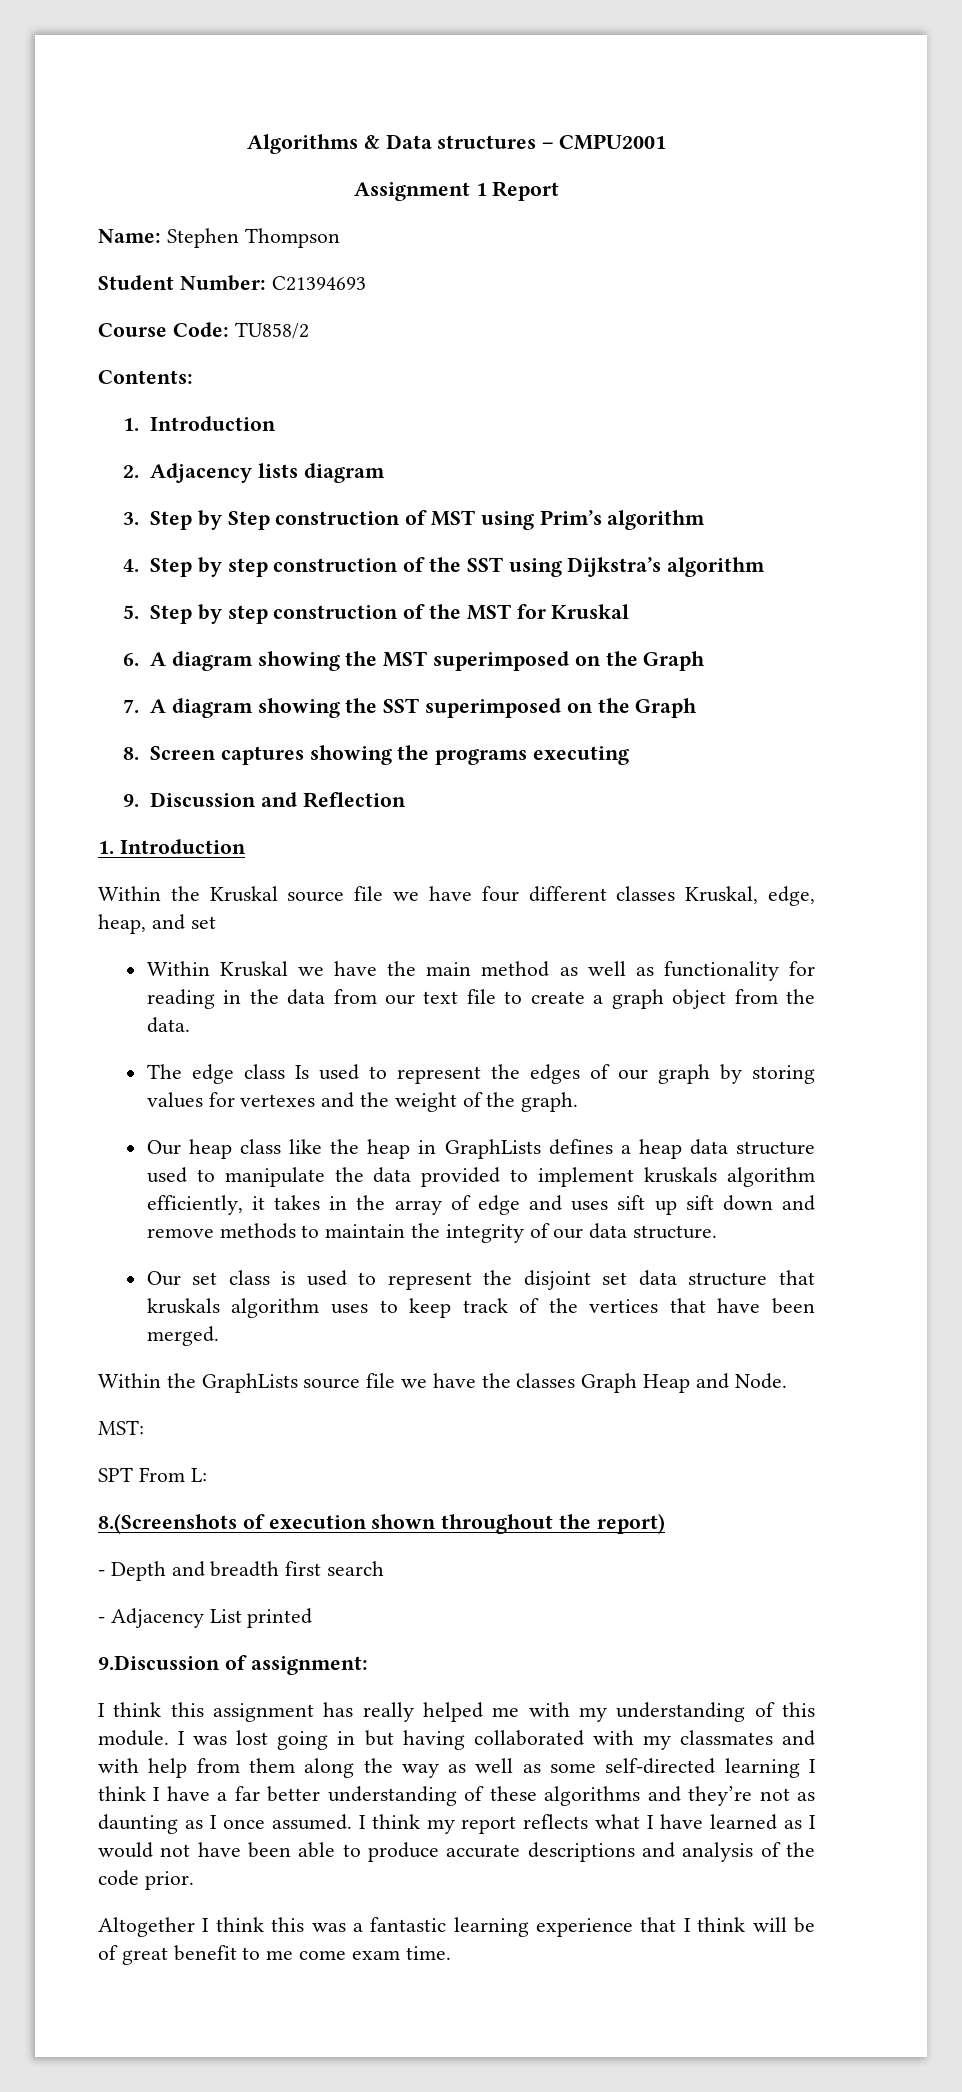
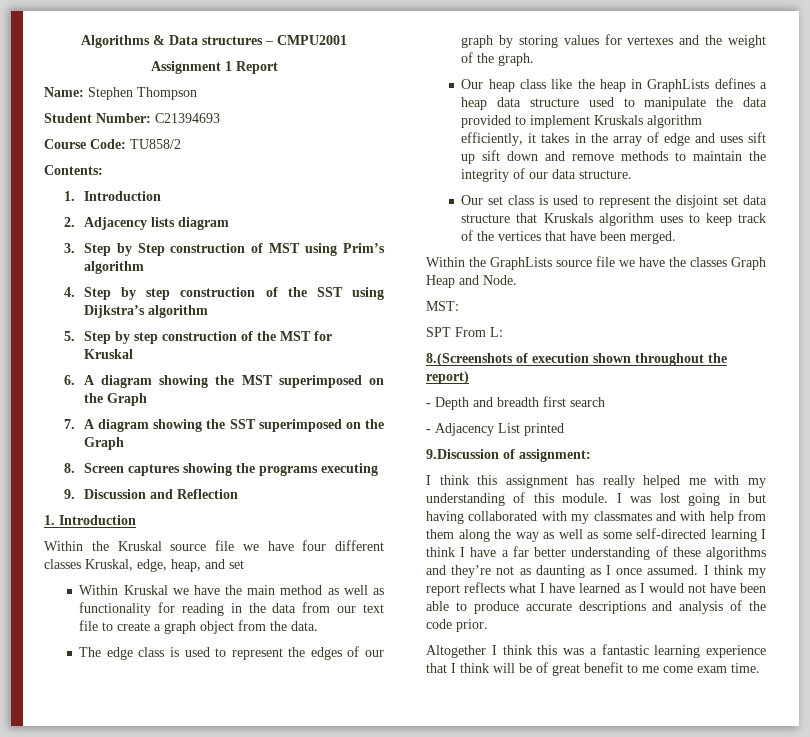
- The edge class Is used to represent the edges of our graph by storing values for vertexes and the weight of the graph.
+ The edge class is used to represent the edges of our graph by storing values for vertexes and the weight of the graph.
- Our heap class like the heap in GraphLists defines a heap data structure used to manipulate the data provided to implement kruskals algorithm efficiently, it takes in the array of edge and uses sift up sift down and remove methods to maintain the integrity of our data structure.
+ Our heap class like the heap in GraphLists defines a heap data structure used to manipulate the data provided to implement Kruskals algorithm efficiently, it takes in the array of edge and uses sift up sift down and remove methods to maintain the integrity of our data structure.
- Our set class is used to represent the disjoint set data structure that kruskals algorithm uses to keep track of the vertices that have been merged.
+ Our set class is used to represent the disjoint set data structure that Kruskals algorithm uses to keep track of the vertices that have been merged.

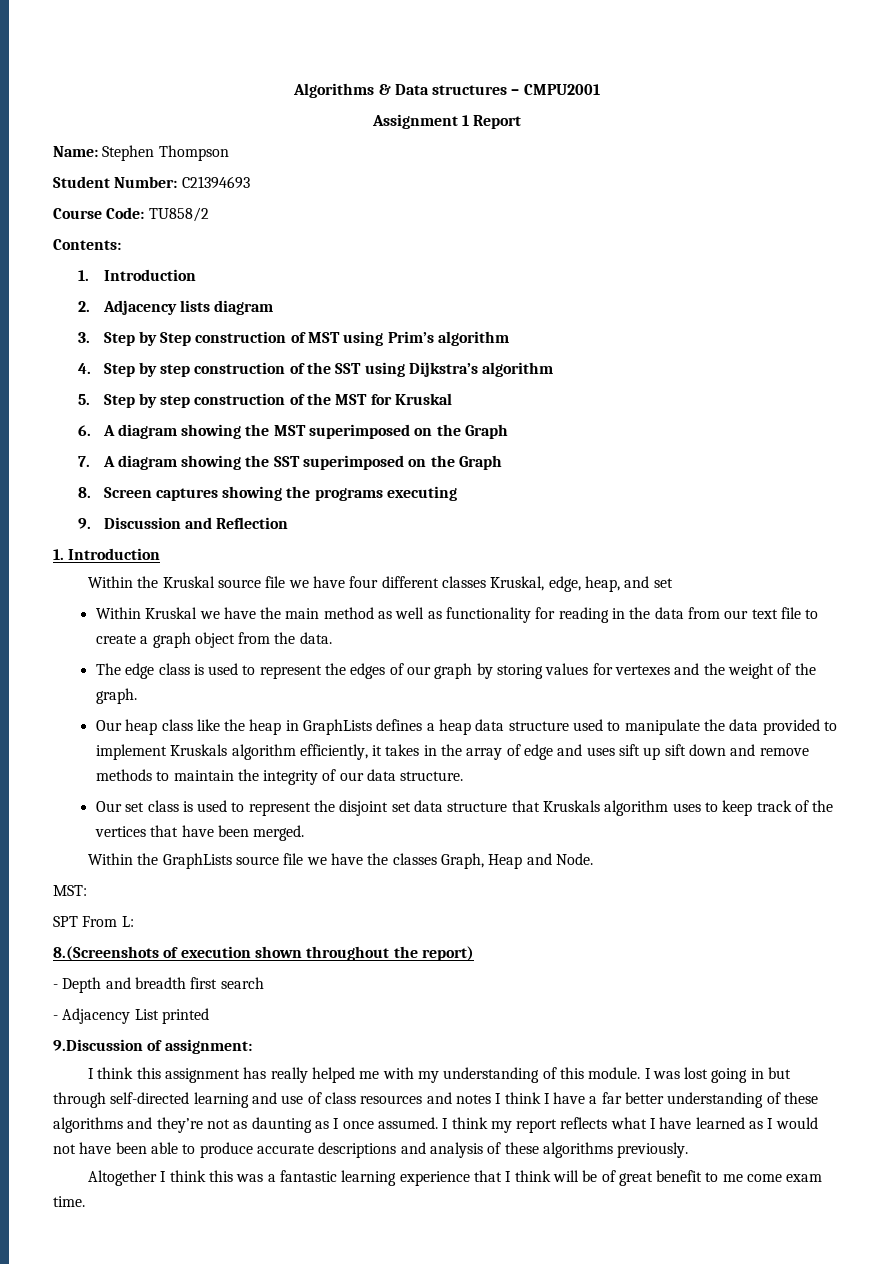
- Within the GraphLists source file we have the classes Graph Heap and Node.
+ Within the GraphLists source file we have the classes Graph, Heap and Node.
- I was lost going in but having collaborated with my classmates and with help from them along the way as well as some self-directed learning I think I have a far better understanding of these algorithms and they’re not as daunting as I once assumed.
+ I was lost going in but through self-directed learning and use of class resources and notes I think I have a far better understanding of these algorithms and they’re not as daunting as I once assumed.
- I think my report reflects what I have learned as I would not have been able to produce accurate descriptions and analysis of the code prior.
+ I think my report reflects what I have learned as I would not have been able to produce accurate descriptions and analysis of these algorithms previously.

